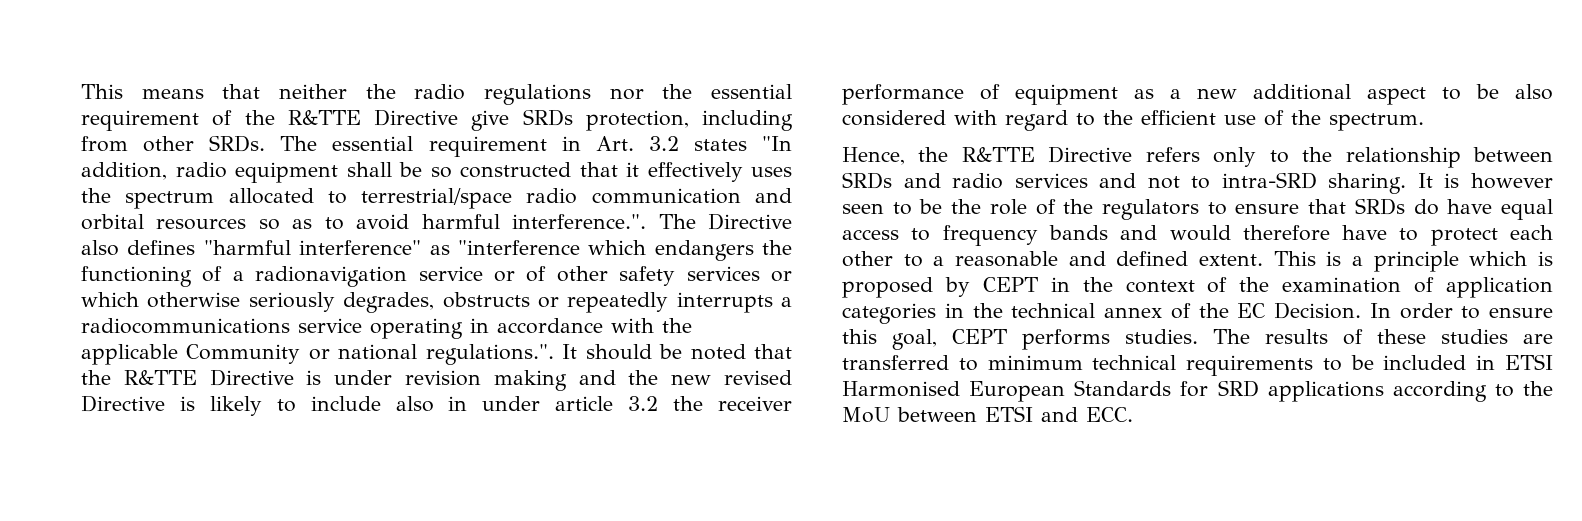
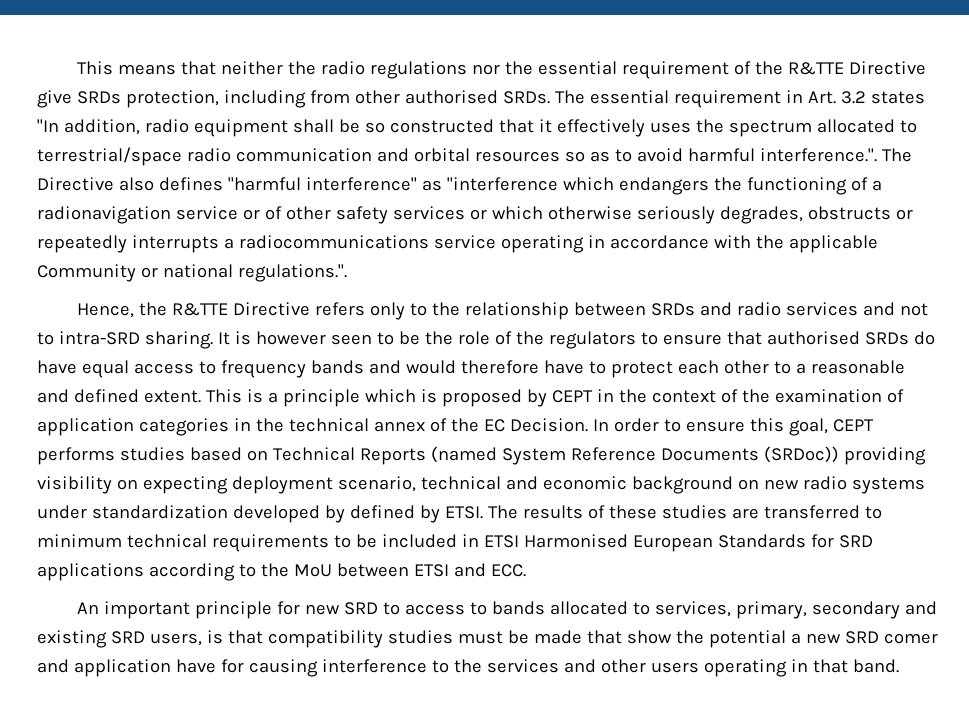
- This means that neither the radio regulations nor the essential requirement of the R&TTE Directive give SRDs protection, including from other SRDs.
+ This means that neither the radio regulations nor the essential requirement of the R&TTE Directive give SRDs protection, including from other authorised SRDs.
- The essential requirement in Art. 3.2 states "In addition, radio equipment shall be so constructed that it effectively uses the spectrum allocated to terrestrial/space radio communication and orbital resources so as to avoid harmful interference.". The Directive also defines "harmful interference" as "interference which endangers the functioning of a radionavigation service or of other safety services or which otherwise seriously degrades, obstructs or repeatedly interrupts a radiocommunications service operating in accordance with the applicable Community or national regulations.". It should be noted that the R&TTE Directive is under revision making and the new revised Directive is likely to include also in under article 3.2 the receiver performance of equipment as a new additional aspect to be also considered with regard to the efficient use of the spectrum.
+ The essential requirement in Art. 3.2 states "In addition, radio equipment shall be so constructed that it effectively uses the spectrum allocated to terrestrial/space radio communication and orbital resources so as to avoid harmful interference.". The Directive also defines "harmful interference" as "interference which endangers the functioning of a radionavigation service or of other safety services or which otherwise seriously degrades, obstructs or repeatedly interrupts a radiocommunications service operating in accordance with the applicable Community or national regulations.".
- It is however seen to be the role of the regulators to ensure that SRDs do have equal access to frequency bands and would therefore have to protect each other to a reasonable and defined extent.
+ It is however seen to be the role of the regulators to ensure that authorised SRDs do have equal access to frequency bands and would therefore have to protect each other to a reasonable and defined extent.
- In order to ensure this goal, CEPT performs studies.
+ In order to ensure this goal, CEPT performs studies based on Technical Reports (named System Reference Documents (SRDoc)) providing visibility on expecting deployment scenario, technical and economic background on new radio systems under standardization developed by defined by ETSI.
+ An important principle for new SRD to access to bands allocated to services, primary, secondary and existing SRD users, is that compatibility studies must be made that show the potential a new SRD comer and application have for causing interference to the services and other users operating in that band.

